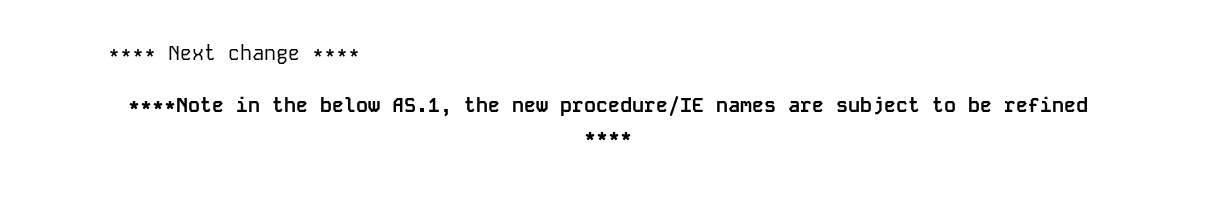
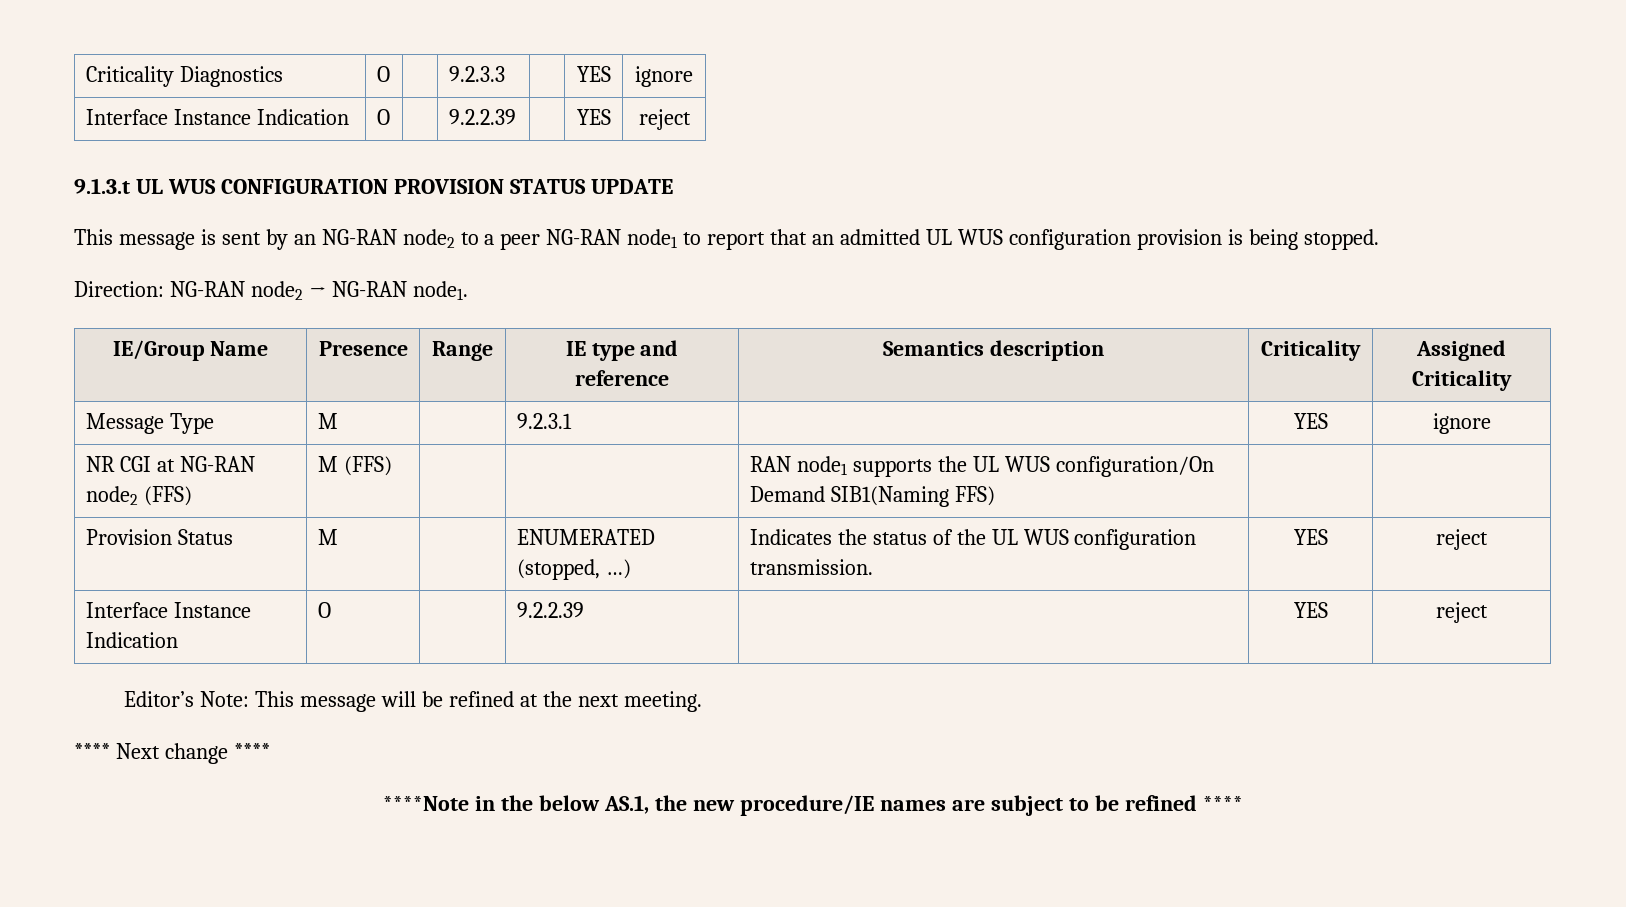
+ Criticality Diagnostics | O | | 9.2.3.3 | | YES | ignore
+ Interface Instance Indication | O | | 9.2.2.39 | | YES | reject
+ 9.1.3.t UL WUS CONFIGURATION PROVISION STATUS UPDATE
+ This message is sent by an NG-RAN node2 to a peer NG-RAN node1 to report that an admitted UL WUS configuration provision is being stopped.
+ Direction: NG-RAN node2 → NG-RAN node1.
+ IE/Group Name | Presence | Range | IE type and reference | Semantics description | Criticality | Assigned Criticality
+ Message Type | M | | 9.2.3.1 | | YES | ignore
+ NR CGI at NG-RAN node2 (FFS) | M (FFS) | | | RAN node1 supports the UL WUS configuration/On Demand SIB1(Naming FFS) | |
+ Provision Status | M | | ENUMERATED (stopped, …) | Indicates the status of the UL WUS configuration transmission. | YES | reject
+ Interface Instance Indication | O | | 9.2.2.39 | | YES | reject
+ Editor’s Note: This message will be refined at the next meeting.

